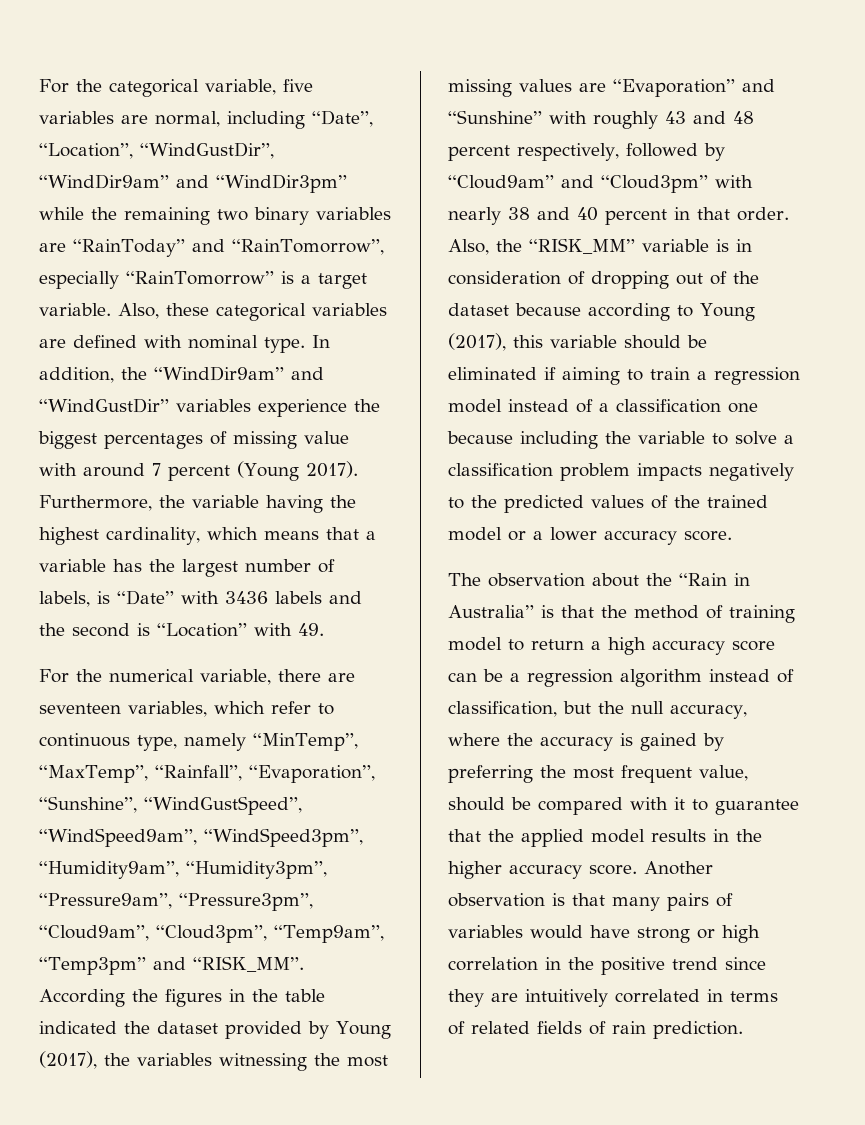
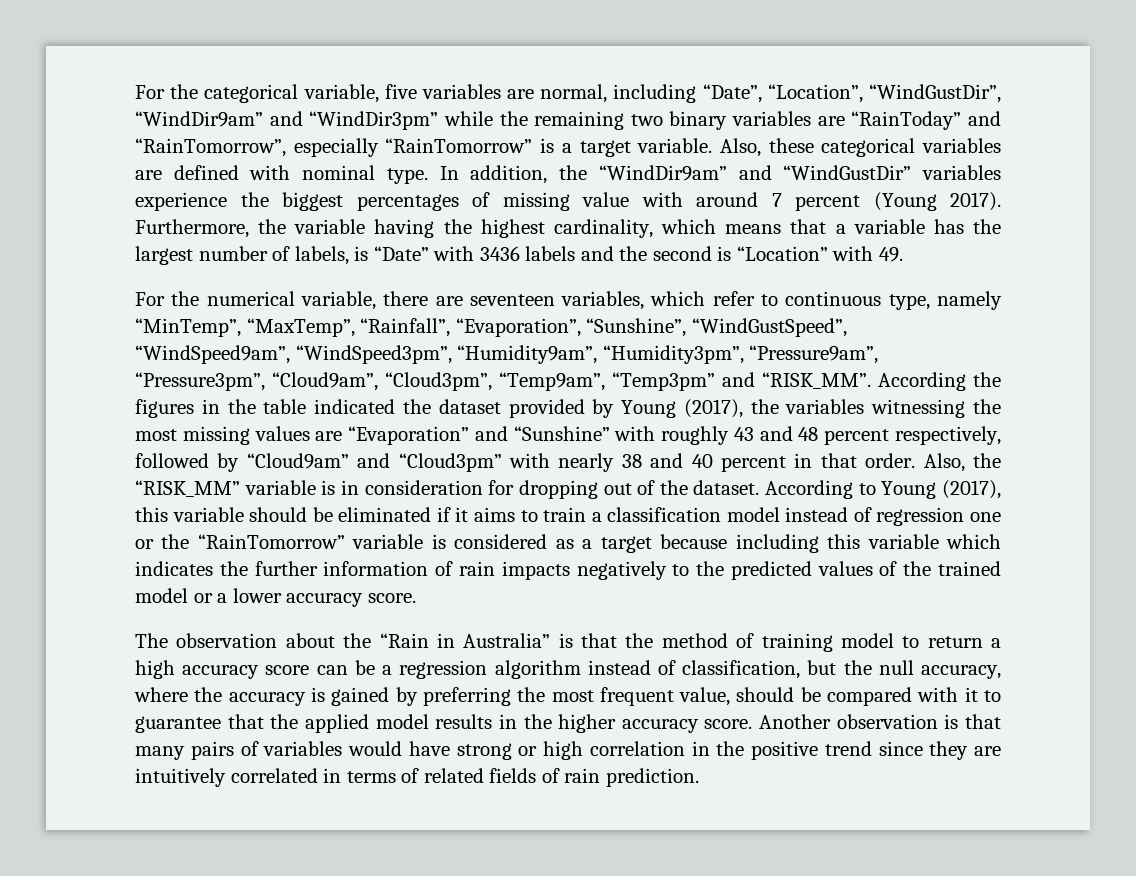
- Also, the “RISK_MM” variable is in consideration of dropping out of the dataset because according to Young (2017), this variable should be eliminated if aiming to train a regression model instead of a classification one because including the variable to solve a classification problem impacts negatively to the predicted values of the trained model or a lower accuracy score.
+ Also, the “RISK_MM” variable is in consideration for dropping out of the dataset. According to Young (2017), this variable should be eliminated if it aims to train a classification model instead of regression one or the “RainTomorrow” variable is considered as a target because including this variable which indicates the further information of rain impacts negatively to the predicted values of the trained model or a lower accuracy score.

